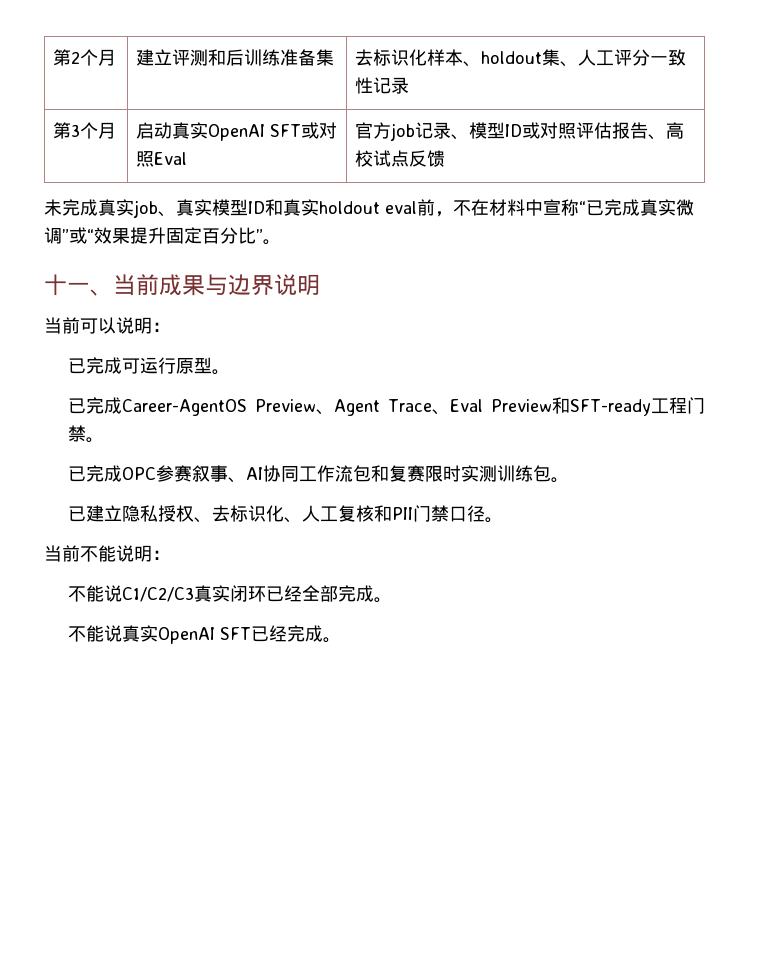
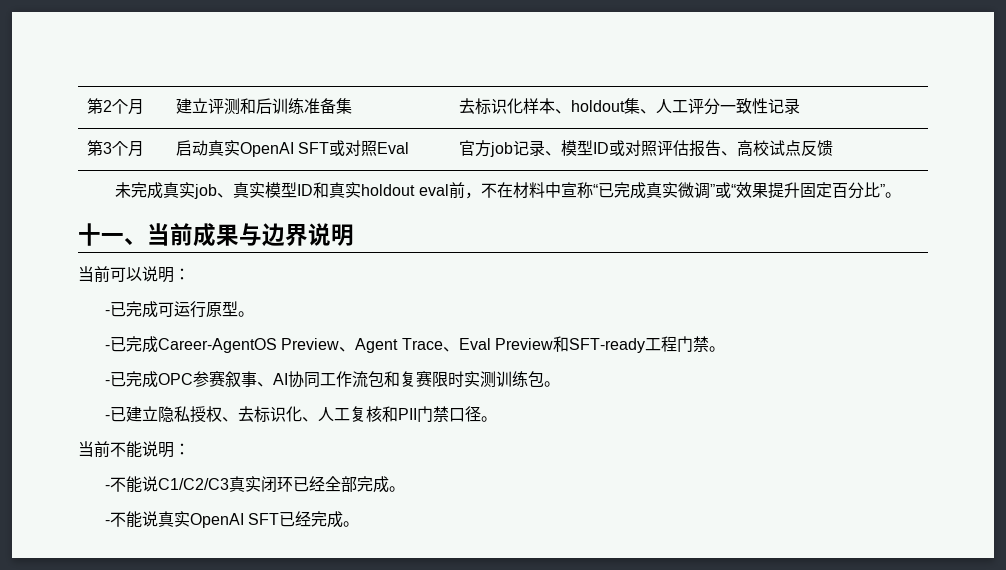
- 已完成可运行原型。
+ -已完成可运行原型。
- 已完成Career-AgentOS Preview、Agent Trace、Eval Preview和SFT-ready工程门禁。
+ -已完成Career-AgentOS Preview、Agent Trace、Eval Preview和SFT-ready工程门禁。
- 已完成OPC参赛叙事、AI协同工作流包和复赛限时实测训练包。
+ -已完成OPC参赛叙事、AI协同工作流包和复赛限时实测训练包。
- 已建立隐私授权、去标识化、人工复核和PII门禁口径。
+ -已建立隐私授权、去标识化、人工复核和PII门禁口径。
- 不能说C1/C2/C3真实闭环已经全部完成。
+ -不能说C1/C2/C3真实闭环已经全部完成。
- 不能说真实OpenAI SFT已经完成。
+ -不能说真实OpenAI SFT已经完成。

